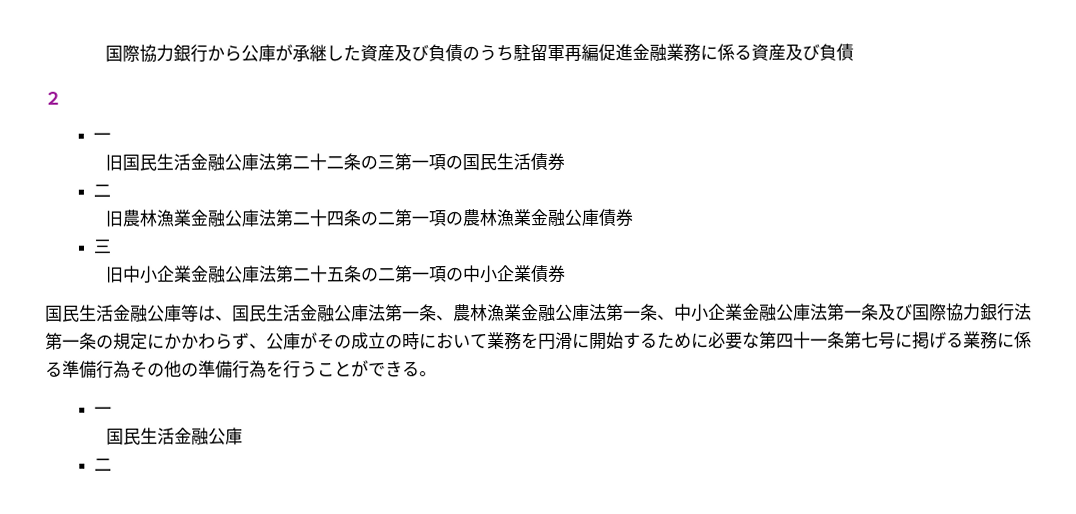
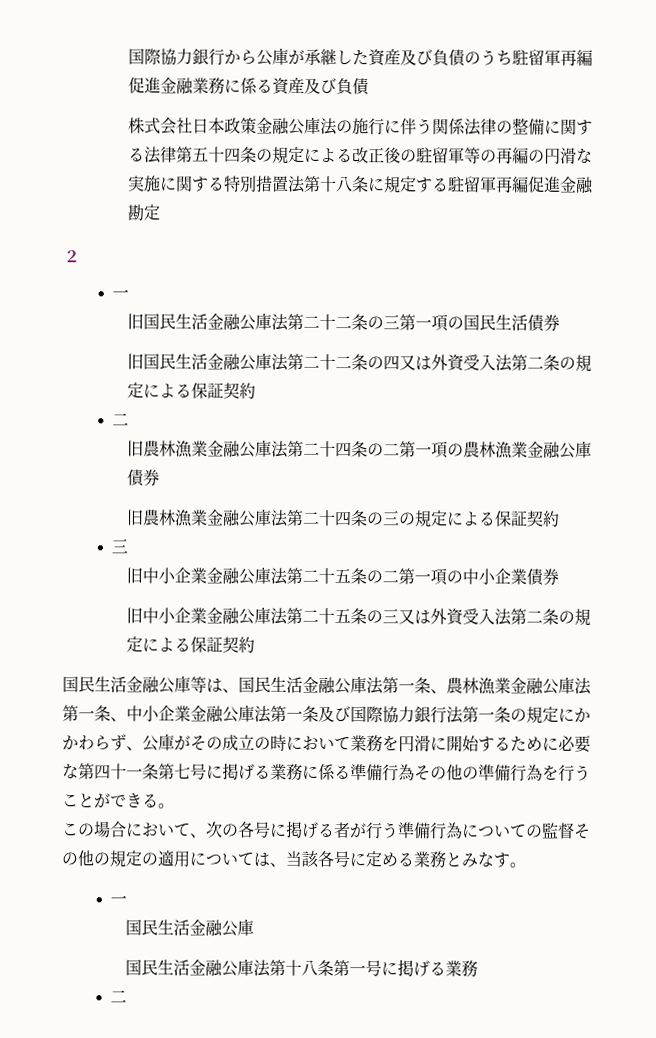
+ 株式会社日本政策金融公庫法の施行に伴う関係法律の整備に関する法律第五十四条の規定による改正後の駐留軍等の再編の円滑な実施に関する特別措置法第十八条に規定する駐留軍再編促進金融勘定
+ 旧国民生活金融公庫法第二十二条の四又は外資受入法第二条の規定による保証契約
+ 旧農林漁業金融公庫法第二十四条の三の規定による保証契約
+ 旧中小企業金融公庫法第二十五条の三又は外資受入法第二条の規定による保証契約
+ この場合において、次の各号に掲げる者が行う準備行為についての監督その他の規定の適用については、当該各号に定める業務とみなす。
+ 国民生活金融公庫法第十八条第一号に掲げる業務

